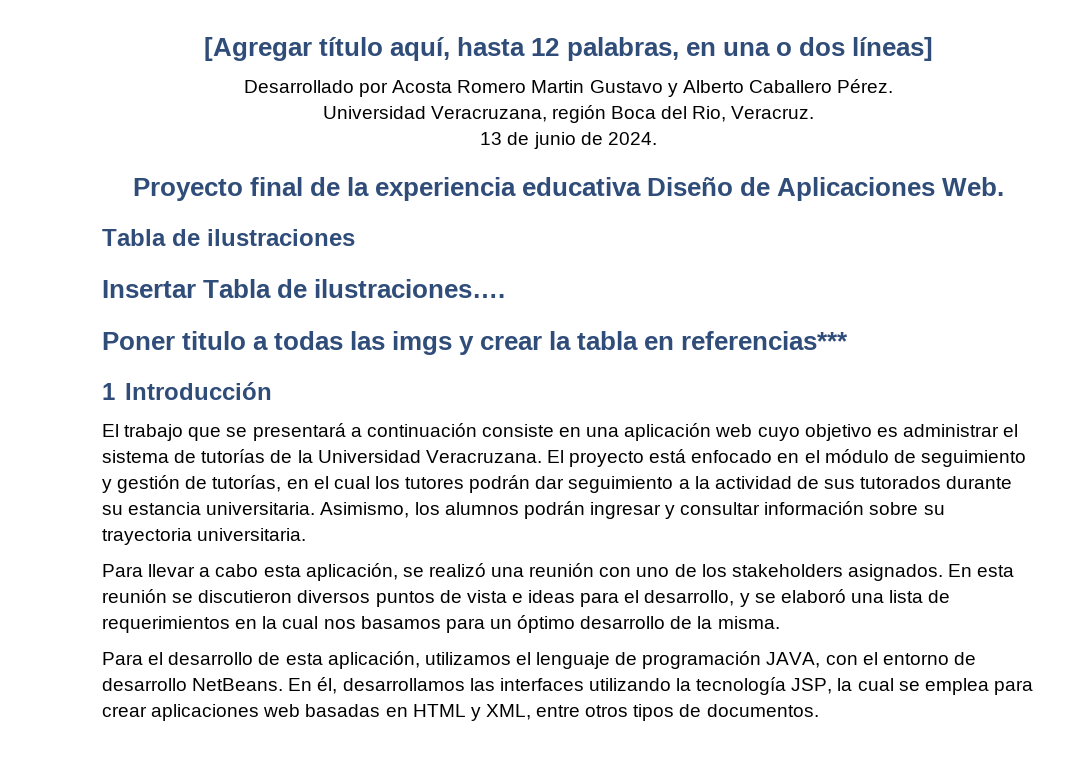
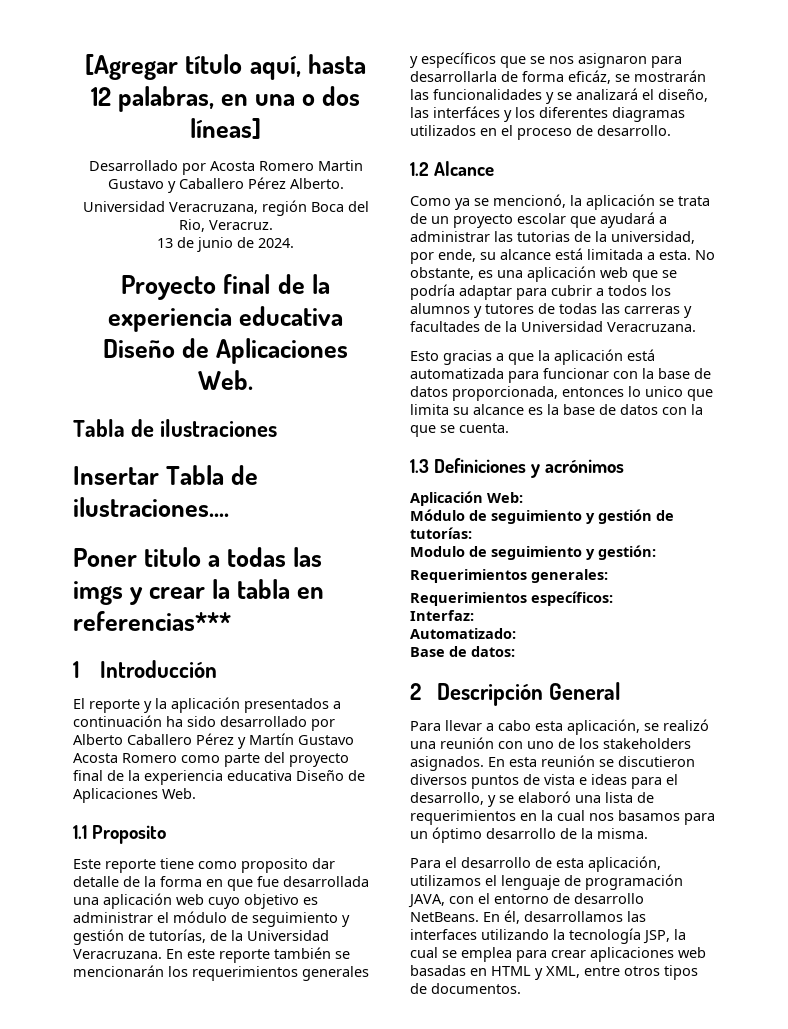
- Desarrollado por Acosta Romero Martin Gustavo y Alberto Caballero Pérez.
+ Desarrollado por Acosta Romero Martin Gustavo y Caballero Pérez Alberto.
- El trabajo que se presentará a continuación consiste en una aplicación web cuyo objetivo es administrar el sistema de tutorías de la Universidad Veracruzana. El proyecto está enfocado en el módulo de seguimiento y gestión de tutorías, en el cual los tutores podrán dar seguimiento a la actividad de sus tutorados durante su estancia universitaria. Asimismo, los alumnos podrán ingresar y consultar información sobre su trayectoria universitaria.
+ El reporte y la aplicación presentados a continuación ha sido desarrollado por Alberto Caballero Pérez y Martín Gustavo Acosta Romero como parte del proyecto final de la experiencia educativa Diseño de Aplicaciones Web.
+ 1.1 Proposito
+ Este reporte tiene como proposito dar detalle de la forma en que fue desarrollada una aplicación web cuyo objetivo es administrar el módulo de seguimiento y gestión de tutorías, de la Universidad Veracruzana. En este reporte también se mencionarán los requerimientos generales y específicos que se nos asignaron para desarrollarla de forma eficáz, se mostrarán las funcionalidades y se analizará el diseño, las interfáces y los diferentes diagramas utilizados en el proceso de desarrollo.
+ 1.2 Alcance
+ Como ya se mencionó, la aplicación se trata de un proyecto escolar que ayudará a administrar las tutorias de la universidad, por ende, su alcance está limitada a esta. No obstante, es una aplicación web que se podría adaptar para cubrir a todos los alumnos y tutores de todas las carreras y facultades de la Universidad Veracruzana.
+ Esto gracias a que la aplicación está automatizada para funcionar con la base de datos proporcionada, entonces lo unico que limita su alcance es la base de datos con la que se cuenta.
+ 1.3 Definiciones y acrónimos
+ Aplicación Web:
+ Módulo de seguimiento y gestión de tutorías:
+ Modulo de seguimiento y gestión:
+ Requerimientos generales:
+ Requerimientos específicos:
+ Interfaz:
+ Automatizado:
+ Base de datos:
+ 2 Descripción General

